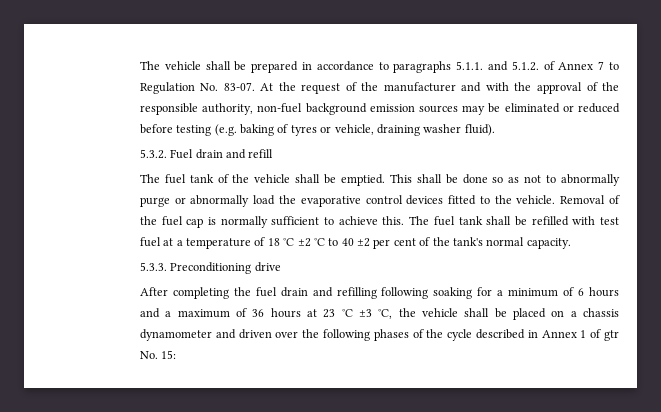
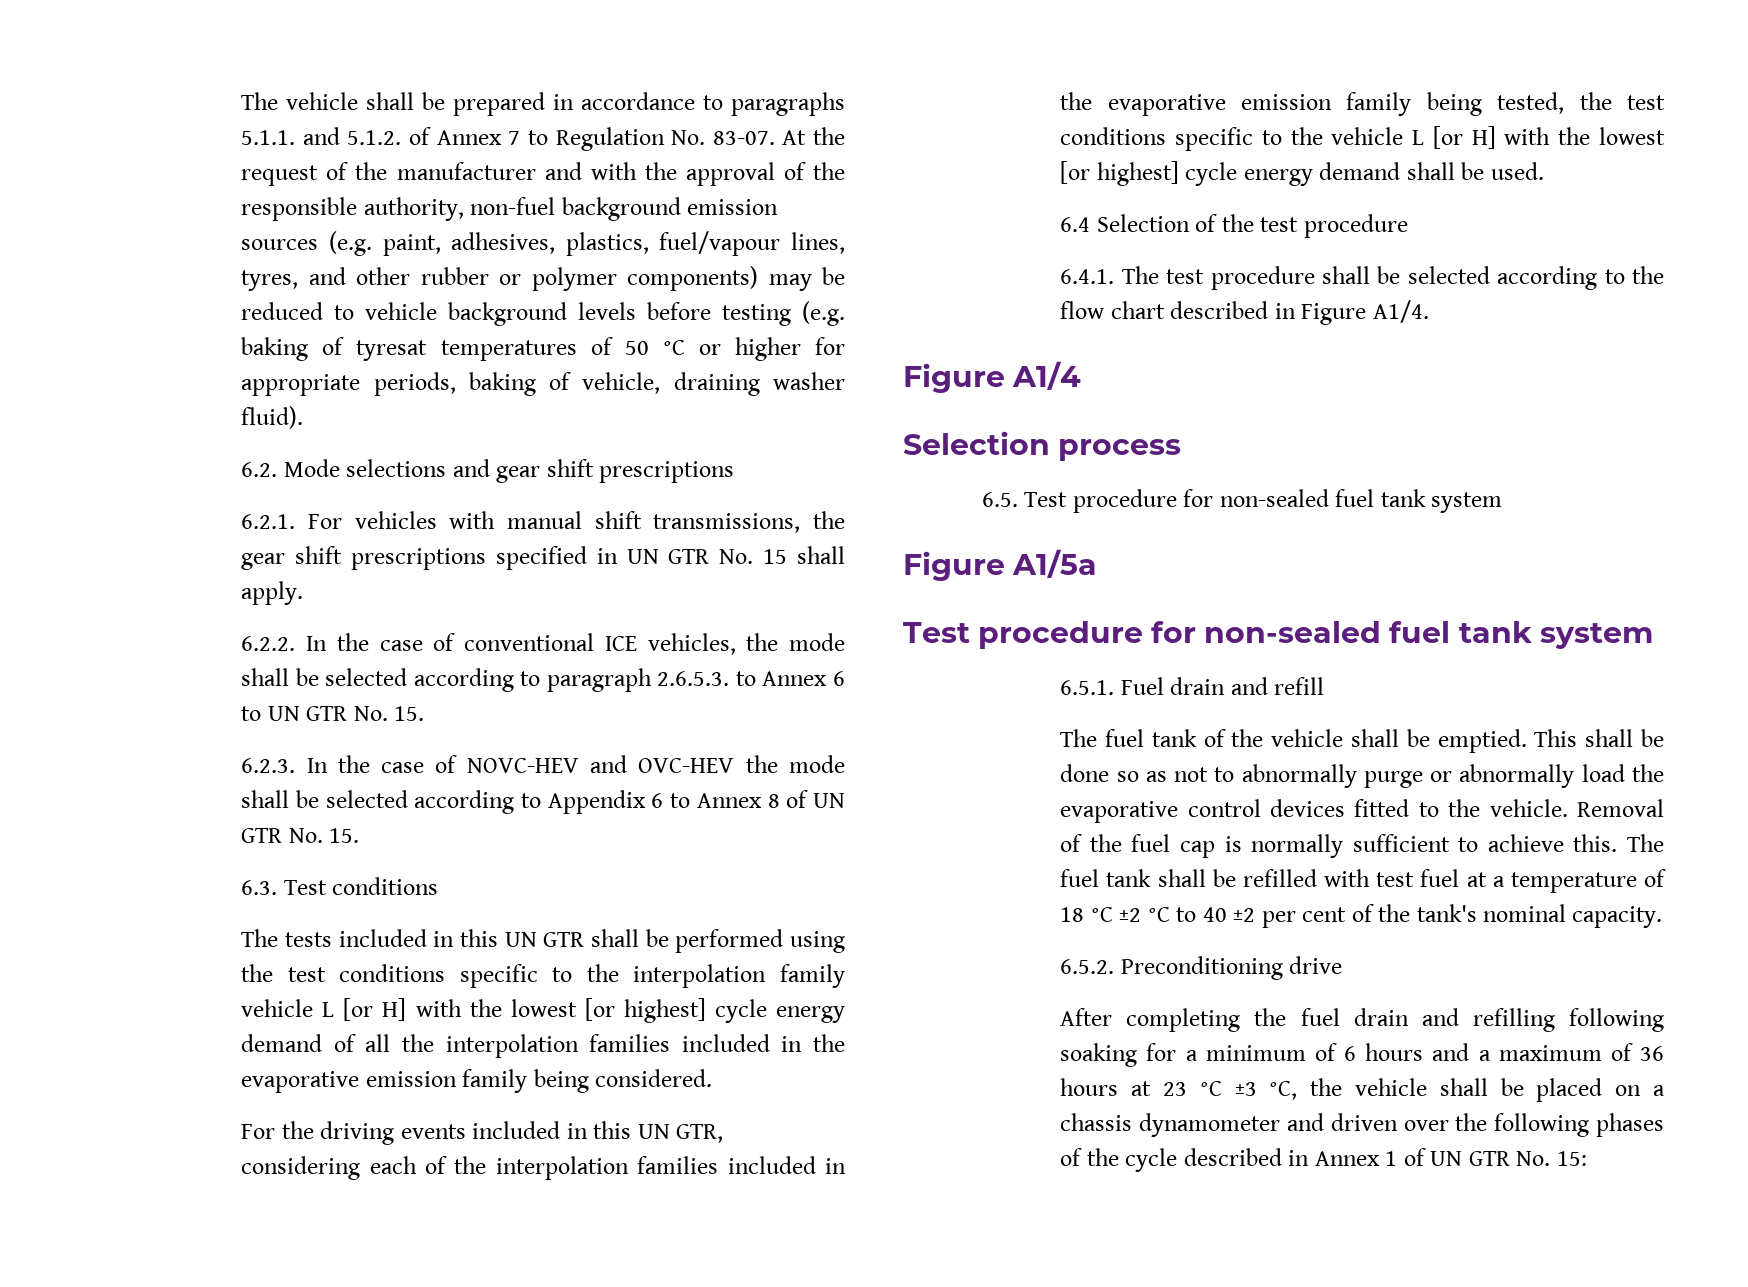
- At the request of the manufacturer and with the approval of the responsible authority, non-fuel background emission sources may be eliminated or reduced before testing (e.g. baking of tyres or vehicle, draining washer fluid).
- 5.3.2. Fuel drain and refill
+ At the request of the manufacturer and with the approval of the responsible authority, non-fuel background emission sources (e.g. paint, adhesives, plastics, fuel/vapour lines, tyres, and other rubber or polymer components) may be reduced to vehicle background levels before testing (e.g. baking of tyresat temperatures of 50 °C or higher for appropriate periods, baking of vehicle, draining washer fluid).
+ 6.2. Mode selections and gear shift prescriptions
+ 6.2.1. For vehicles with manual shift transmissions, the gear shift prescriptions specified in UN GTR No. 15 shall apply.
+ 6.2.2. In the case of conventional ICE vehicles, the mode shall be selected according to paragraph 2.6.5.3. to Annex 6 to UN GTR No. 15.
+ 6.2.3. In the case of NOVC-HEV and OVC-HEV the mode shall be selected according to Appendix 6 to Annex 8 of UN GTR No. 15.
+ 6.3. Test conditions
+ The tests included in this UN GTR shall be performed using the test conditions specific to the interpolation family vehicle L [or H] with the lowest [or highest] cycle energy demand of all the interpolation families included in the evaporative emission family being considered.
+ For the driving events included in this UN GTR, considering each of the interpolation families included in the evaporative emission family being tested, the test conditions specific to the vehicle L [or H] with the lowest [or highest] cycle energy demand shall be used.
+ 6.4 Selection of the test procedure
+ 6.4.1. The test procedure shall be selected according to the flow chart described in Figure A1/4.
+ Figure A1/4
+ Selection process
+ 6.5. Test procedure for non-sealed fuel tank system
+ Figure A1/5a
+ Test procedure for non-sealed fuel tank system
+ 6.5.1. Fuel drain and refill
- The fuel tank shall be refilled with test fuel at a temperature of 18 °C ±2 °C to 40 ±2 per cent of the tank's normal capacity.
+ The fuel tank shall be refilled with test fuel at a temperature of 18 °C ±2 °C to 40 ±2 per cent of the tank's nominal capacity.
- 5.3.3. Preconditioning drive
+ 6.5.2. Preconditioning drive
- After completing the fuel drain and refilling following soaking for a minimum of 6 hours and a maximum of 36 hours at 23 °C ±3 °C, the vehicle shall be placed on a chassis dynamometer and driven over the following phases of the cycle described in Annex 1 of gtr No. 15:
+ After completing the fuel drain and refilling following soaking for a minimum of 6 hours and a maximum of 36 hours at 23 °C ±3 °C, the vehicle shall be placed on a chassis dynamometer and driven over the following phases of the cycle described in Annex 1 of UN GTR No. 15:

